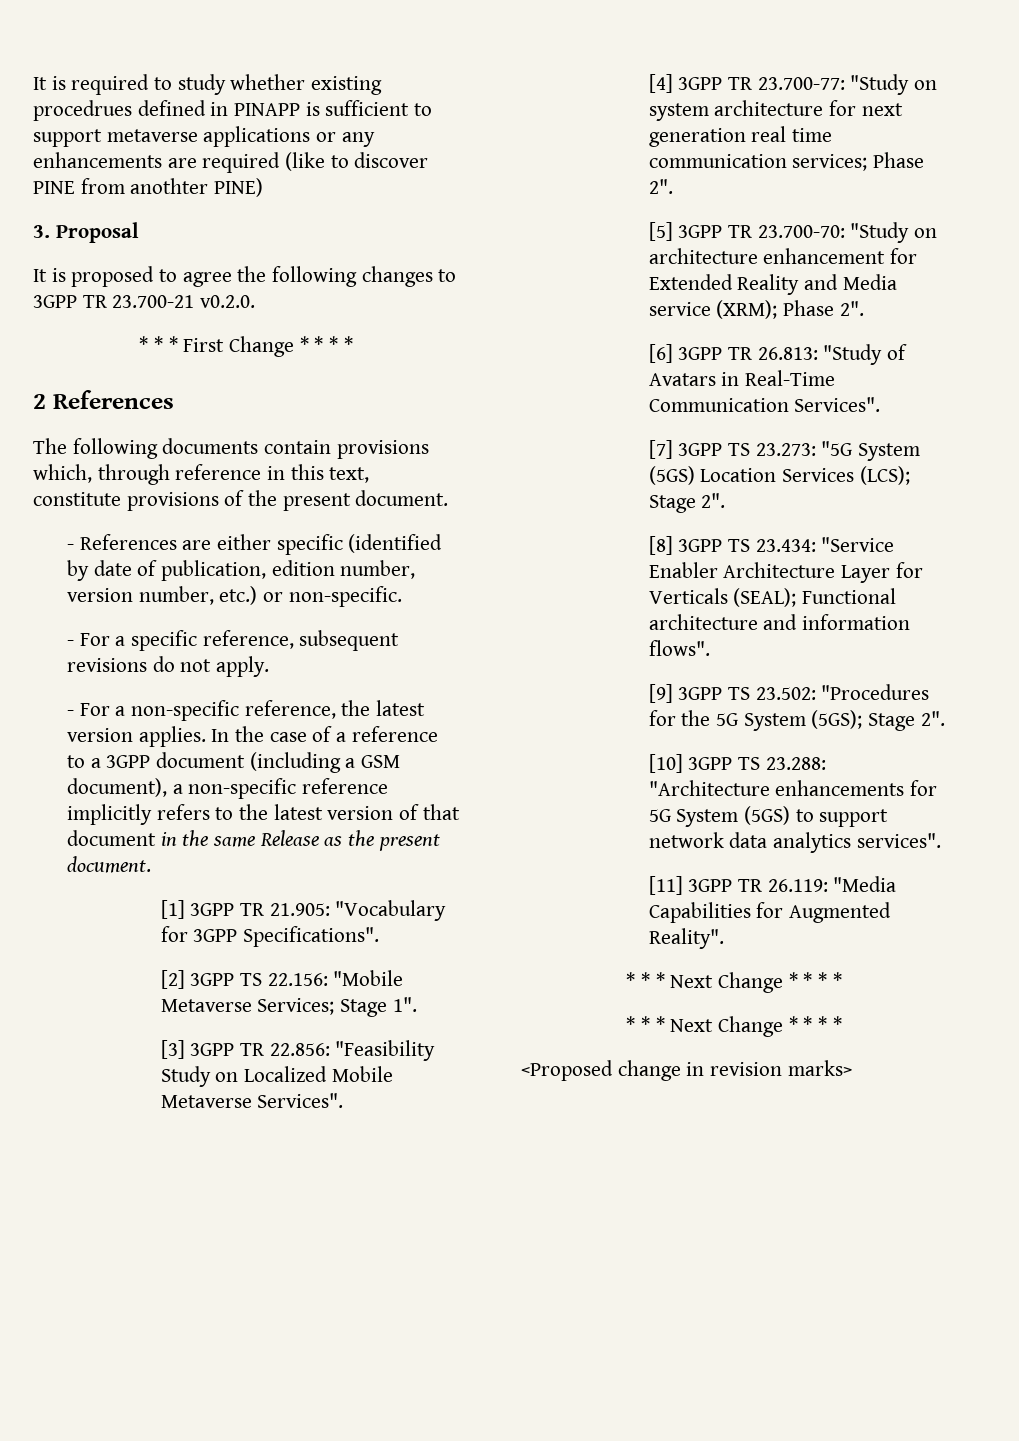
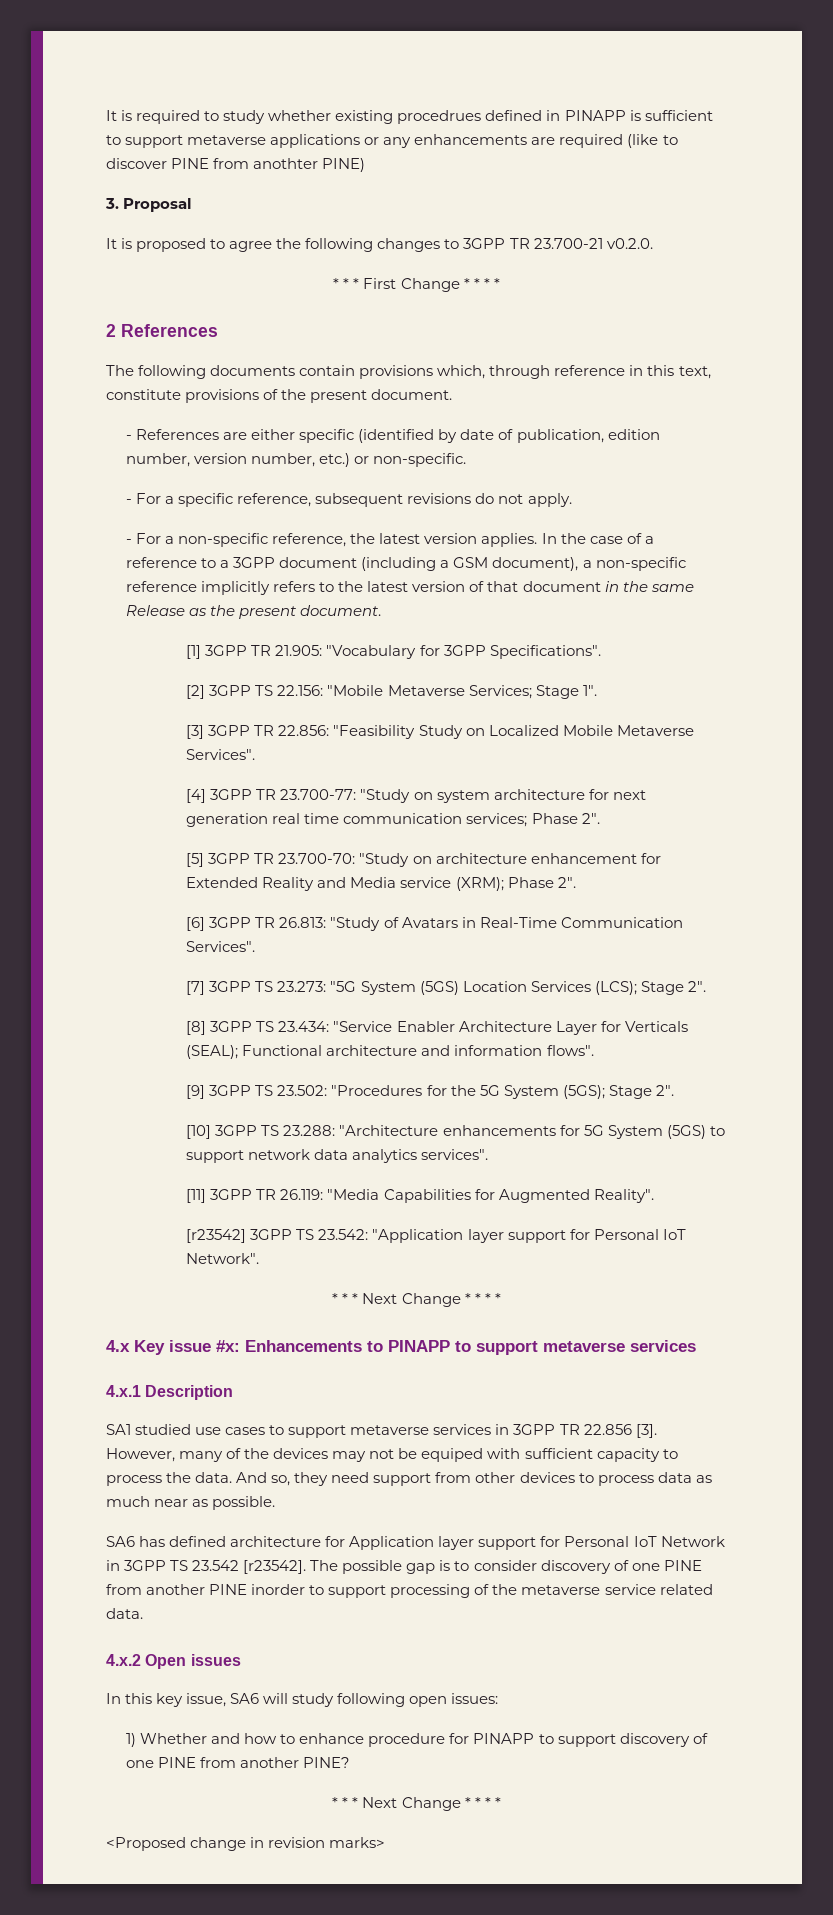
  [11] 3GPP TR 26.119: "Media Capabilities for Augmented Reality".
+ [r23542] 3GPP TS 23.542: "Application layer support for Personal IoT Network".
  * * * Next Change * * * *
+ 4.x Key issue #x: Enhancements to PINAPP to support metaverse services
+ 4.x.1 Description
+ SA1 studied use cases to support metaverse services in 3GPP TR 22.856 [3]. However, many of the devices may not be equiped with sufficient capacity to process the data. And so, they need support from other devices to process data as much near as possible.
+ SA6 has defined architecture for Application layer support for Personal IoT Network in 3GPP TS 23.542 [r23542]. The possible gap is to consider discovery of one PINE from another PINE inorder to support processing of the metaverse service related data.
+ 4.x.2 Open issues
+ In this key issue, SA6 will study following open issues:
+ 1) Whether and how to enhance procedure for PINAPP to support discovery of one PINE from another PINE?

